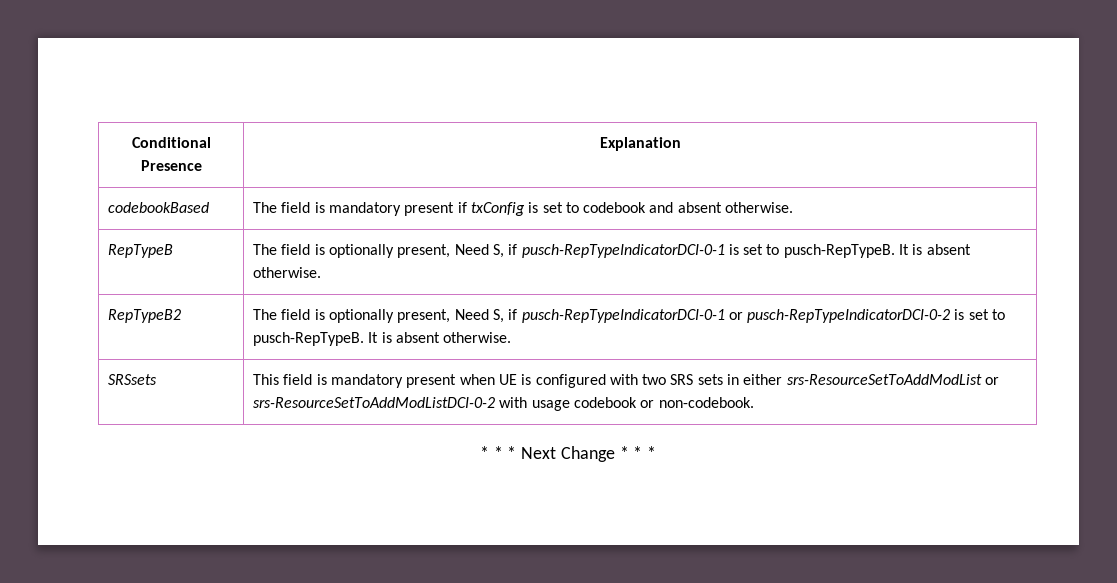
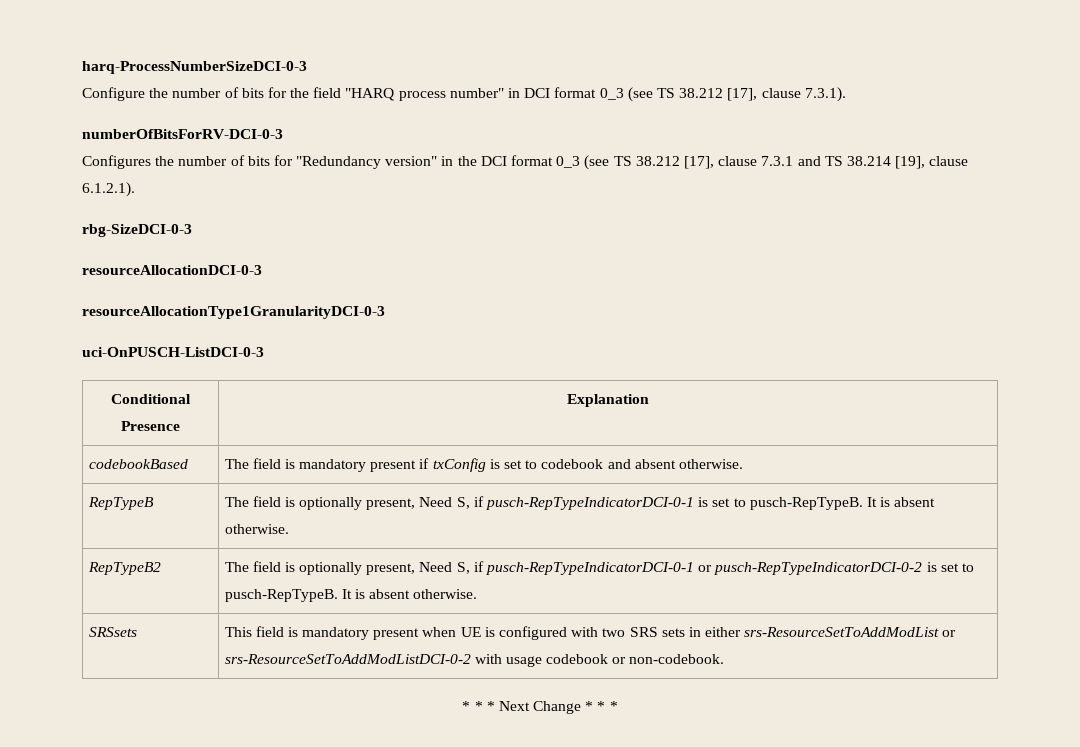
+ harq-ProcessNumberSizeDCI-0-3
+ Configure the number of bits for the field "HARQ process number" in DCI format 0_3 (see TS 38.212 [17], clause 7.3.1).
+ numberOfBitsForRV-DCI-0-3
+ Configures the number of bits for "Redundancy version" in the DCI format 0_3 (see TS 38.212 [17], clause 7.3.1 and TS 38.214 [19], clause 6.1.2.1).
+ rbg-SizeDCI-0-3
+ resourceAllocationDCI-0-3
+ resourceAllocationType1GranularityDCI-0-3
+ uci-OnPUSCH-ListDCI-0-3

